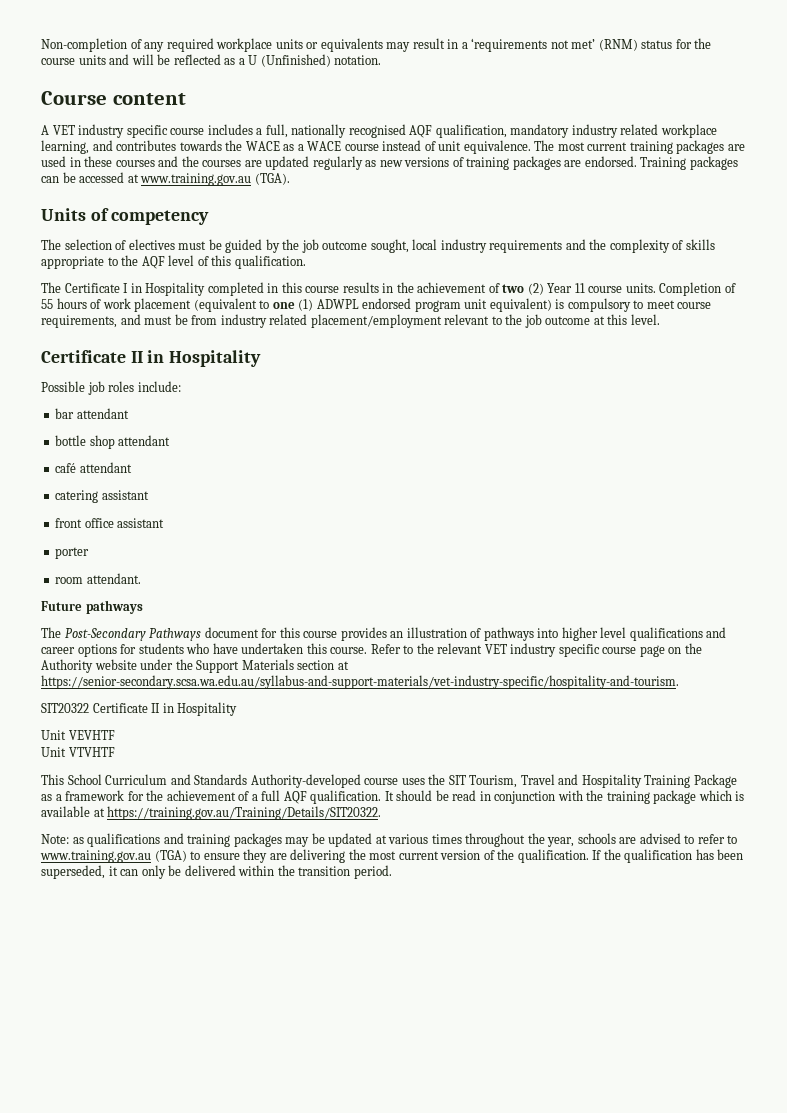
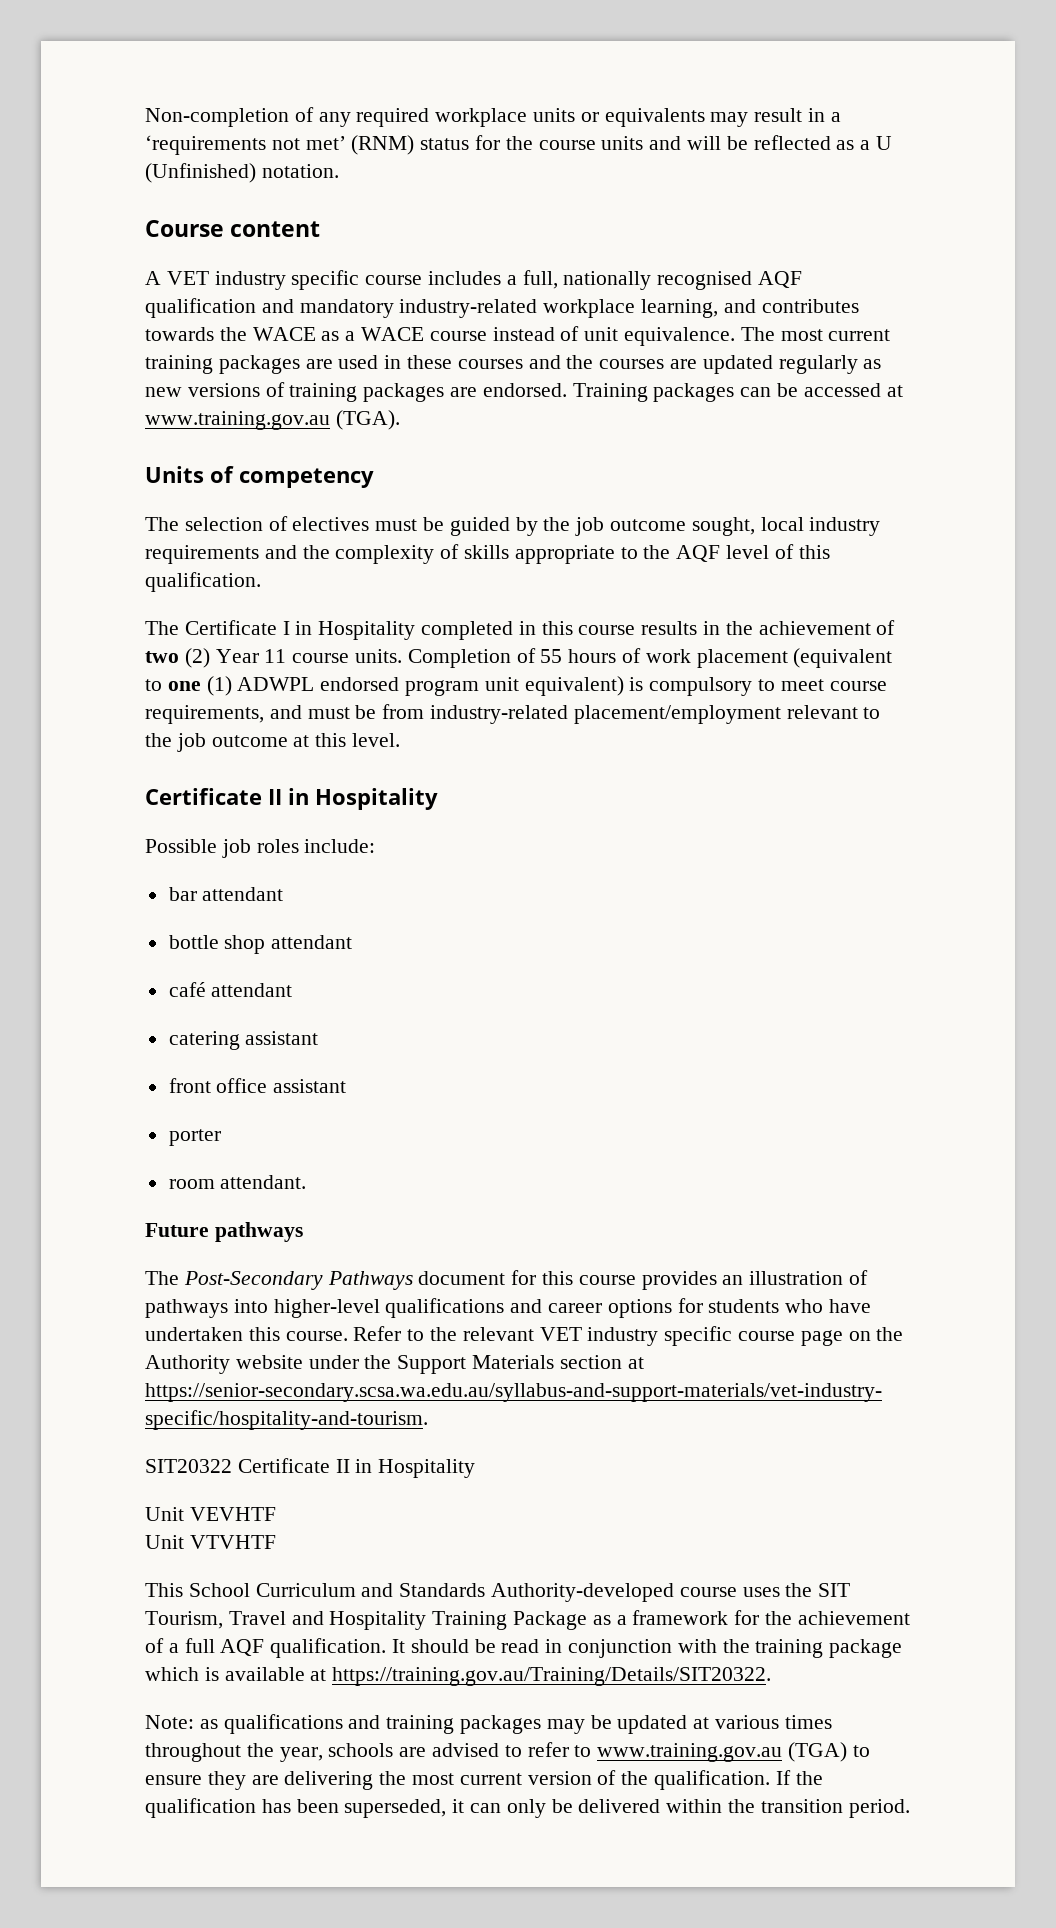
- A VET industry specific course includes a full, nationally recognised AQF qualification, mandatory industry related workplace learning, and contributes towards the WACE as a WACE course instead of unit equivalence.
+ A VET industry specific course includes a full, nationally recognised AQF qualification and mandatory industry-related workplace learning, and contributes towards the WACE as a WACE course instead of unit equivalence.
- Completion of 55 hours of work placement (equivalent to one (1) ADWPL endorsed program unit equivalent) is compulsory to meet course requirements, and must be from industry related placement/employment relevant to the job outcome at this level.
+ Completion of 55 hours of work placement (equivalent to one (1) ADWPL endorsed program unit equivalent) is compulsory to meet course requirements, and must be from industry-related placement/employment relevant to the job outcome at this level.
- The Post-Secondary Pathways document for this course provides an illustration of pathways into higher level qualifications and career options for students who have undertaken this course.
+ The Post-Secondary Pathways document for this course provides an illustration of pathways into higher-level qualifications and career options for students who have undertaken this course.

